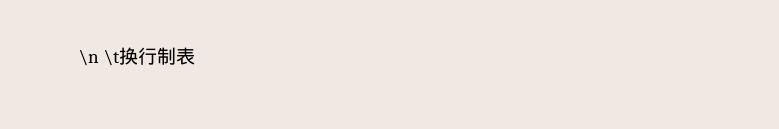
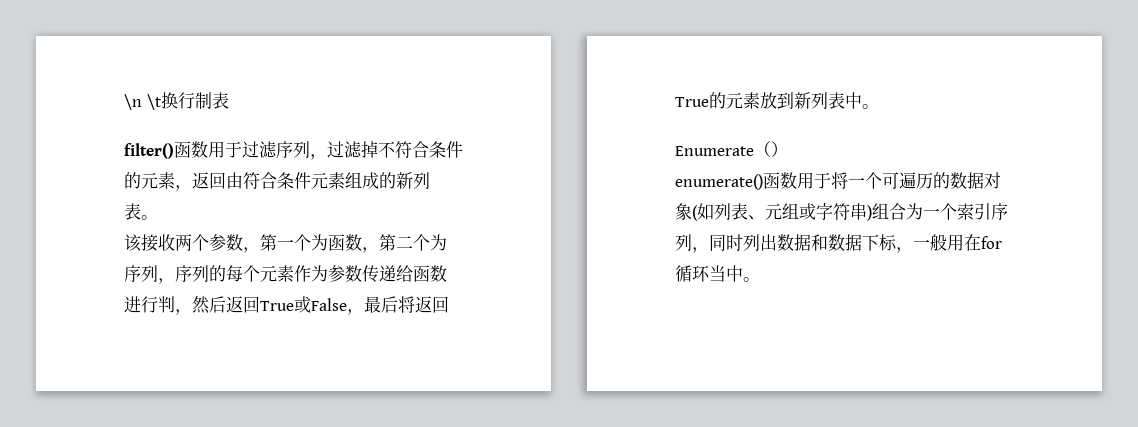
+ filter()函数用于过滤序列，过滤掉不符合条件的元素，返回由符合条件元素组成的新列表。
+ 该接收两个参数，第一个为函数，第二个为序列，序列的每个元素作为参数传递给函数进行判，然后返回True或False，最后将返回True的元素放到新列表中。
+ Enumerate（）
+ enumerate()函数用于将一个可遍历的数据对象(如列表、元组或字符串)组合为一个索引序列，同时列出数据和数据下标，一般用在for循环当中。

